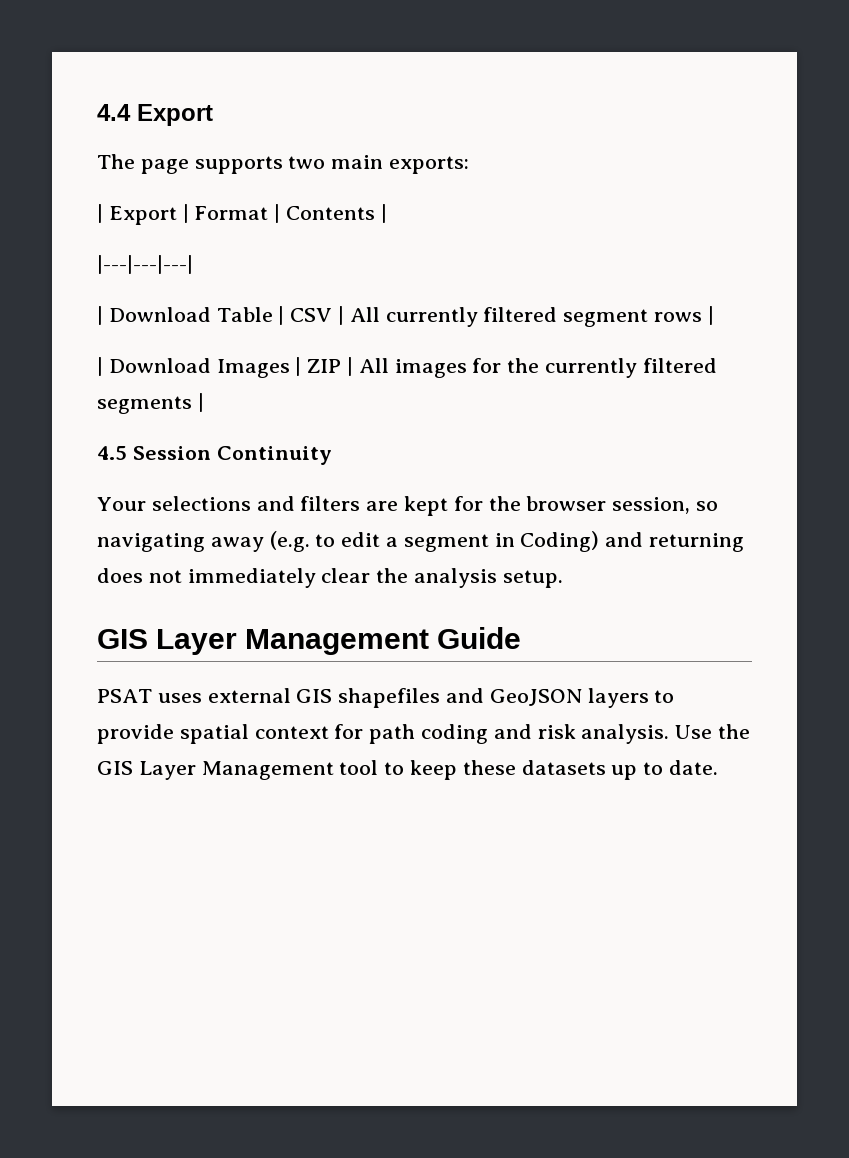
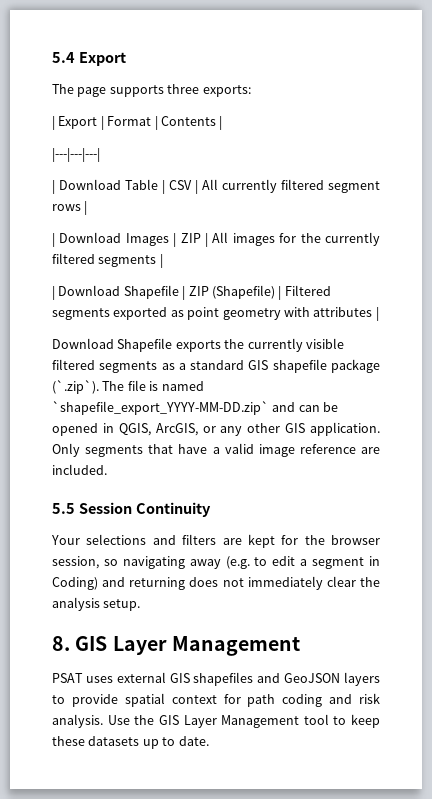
- 4.4 Export
+ 5.4 Export
- The page supports two main exports:
+ The page supports three exports:
- 4.5 Session Continuity
+ | Download Shapefile | ZIP (Shapefile) | Filtered segments exported as point geometry with attributes |
+ Download Shapefile exports the currently visible filtered segments as a standard GIS shapefile package (`.zip`). The file is named `shapefile_export_YYYY-MM-DD.zip` and can be opened in QGIS, ArcGIS, or any other GIS application. Only segments that have a valid image reference are included.
+ 5.5 Session Continuity
- GIS Layer Management Guide
+ 8. GIS Layer Management

